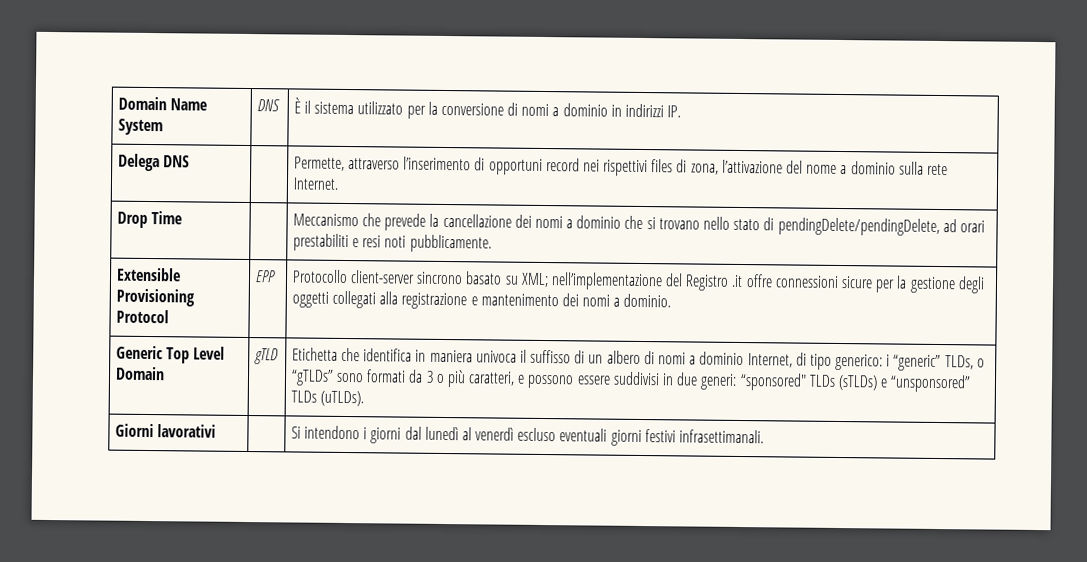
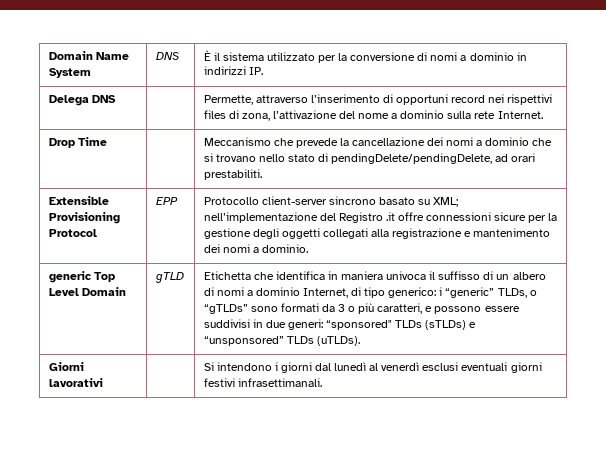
- Drop Time | | Meccanismo che prevede la cancellazione dei nomi a dominio che si trovano nello stato di pendingDelete/pendingDelete, ad orari prestabiliti e resi noti pubblicamente.
+ Drop Time | | Meccanismo che prevede la cancellazione dei nomi a dominio che si trovano nello stato di pendingDelete/pendingDelete, ad orari prestabiliti.
- Generic Top Level Domain
+ generic Top Level Domain
- Giorni lavorativi | | Si intendono i giorni dal lunedì al venerdì escluso eventuali giorni festivi infrasettimanali.
+ Giorni lavorativi | | Si intendono i giorni dal lunedì al venerdì esclusi eventuali giorni festivi infrasettimanali.

